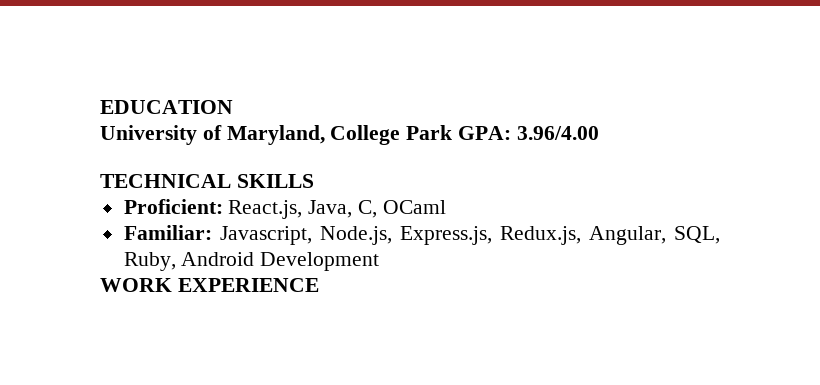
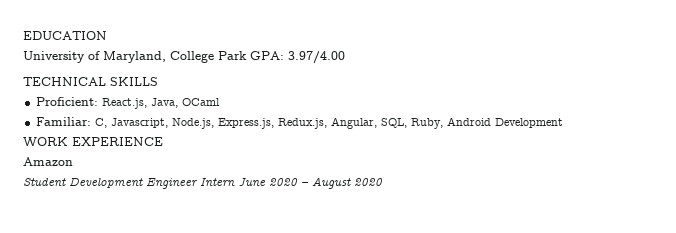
- University of Maryland, College Park GPA: 3.96/4.00
+ University of Maryland, College Park GPA: 3.97/4.00
- Proficient: React.js, Java, C, OCaml
+ Proficient: React.js, Java, OCaml
- Familiar: Javascript, Node.js, Express.js, Redux.js, Angular, SQL, Ruby, Android Development
+ Familiar: C, Javascript, Node.js, Express.js, Redux.js, Angular, SQL, Ruby, Android Development
+ Amazon
+ Student Development Engineer Intern June 2020 – August 2020

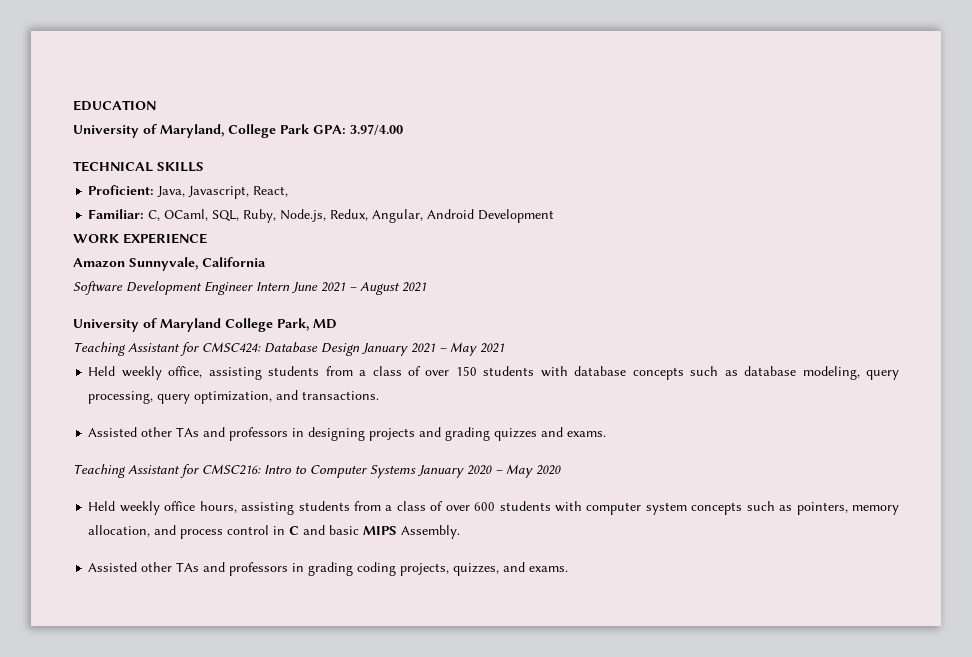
- Proficient: React.js, Java, OCaml
+ Proficient: Java, Javascript, React,
- Familiar: C, Javascript, Node.js, Express.js, Redux.js, Angular, SQL, Ruby, Android Development
+ Familiar: C, OCaml, SQL, Ruby, Node.js, Redux, Angular, Android Development
- Amazon
- Student Development Engineer Intern June 2020 – August 2020
+ Amazon Sunnyvale, California
+ Software Development Engineer Intern June 2021 – August 2021
+ University of Maryland College Park, MD
+ Teaching Assistant for CMSC424: Database Design January 2021 – May 2021
+ Held weekly office, assisting students from a class of over 150 students with database concepts such as database modeling, query processing, query optimization, and transactions.
+ Assisted other TAs and professors in designing projects and grading quizzes and exams.
+ Teaching Assistant for CMSC216: Intro to Computer Systems January 2020 – May 2020
+ Held weekly office hours, assisting students from a class of over 600 students with computer system concepts such as pointers, memory allocation, and process control in C and basic MIPS Assembly.
+ Assisted other TAs and professors in grading coding projects, quizzes, and exams.

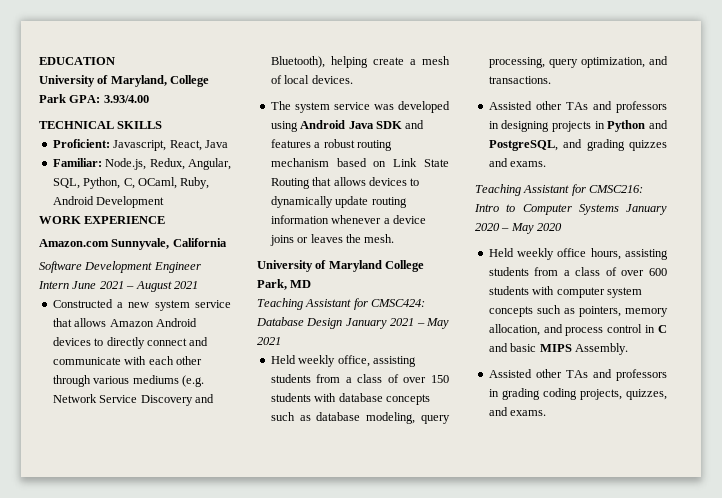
- University of Maryland, College Park GPA: 3.97/4.00
+ University of Maryland, College Park GPA: 3.93/4.00
- Proficient: Java, Javascript, React,
+ Proficient: Javascript, React, Java
- Familiar: C, OCaml, SQL, Ruby, Node.js, Redux, Angular, Android Development
+ Familiar: Node.js, Redux, Angular, SQL, Python, C, OCaml, Ruby, Android Development
- Amazon Sunnyvale, California
+ Amazon.com Sunnyvale, California
+ Constructed a new system service that allows Amazon Android devices to directly connect and communicate with each other through various mediums (e.g. Network Service Discovery and Bluetooth), helping create a mesh of local devices.
+ The system service was developed using Android Java SDK and features a robust routing mechanism based on Link State Routing that allows devices to dynamically update routing information whenever a device joins or leaves the mesh.
- Assisted other TAs and professors in designing projects and grading quizzes and exams.
+ Assisted other TAs and professors in designing projects in Python and PostgreSQL, and grading quizzes and exams.

